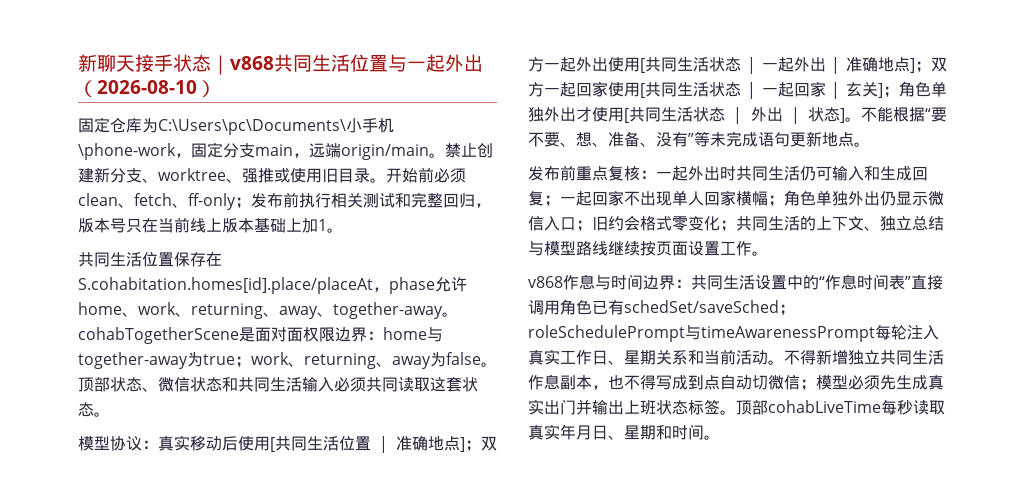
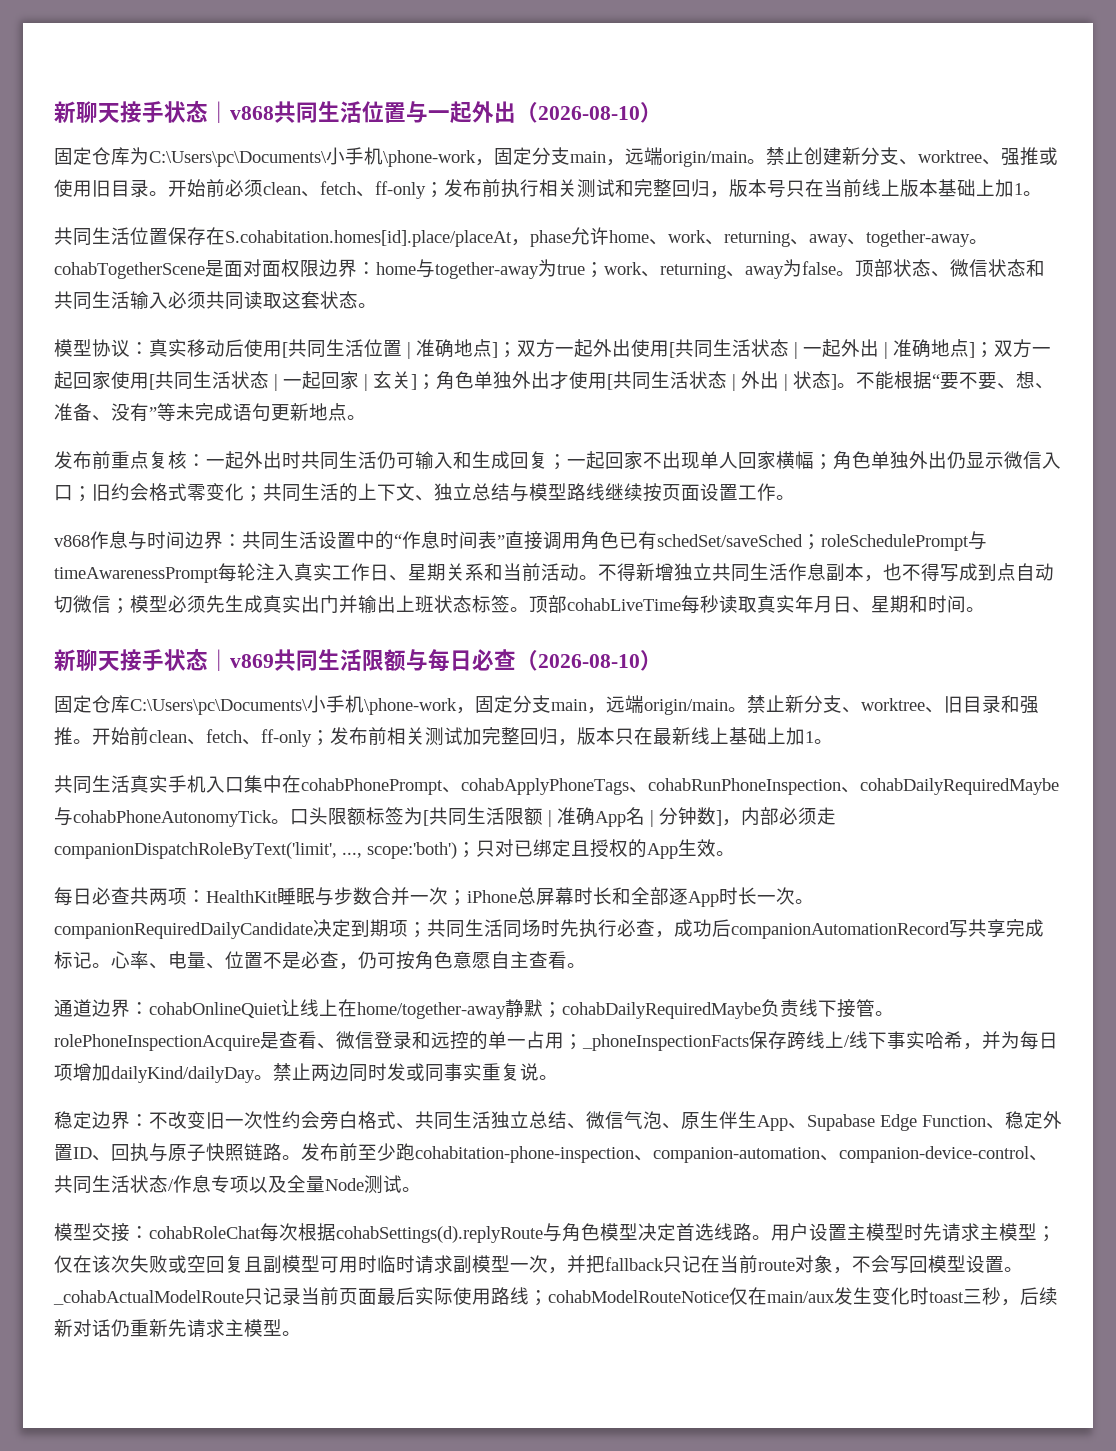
+ 新聊天接手状态｜v869共同生活限额与每日必查（2026-08-10）
+ 固定仓库C:\Users\pc\Documents\小手机\phone-work，固定分支main，远端origin/main。禁止新分支、worktree、旧目录和强推。开始前clean、fetch、ff-only；发布前相关测试加完整回归，版本只在最新线上基础上加1。
+ 共同生活真实手机入口集中在cohabPhonePrompt、cohabApplyPhoneTags、cohabRunPhoneInspection、cohabDailyRequiredMaybe与cohabPhoneAutonomyTick。口头限额标签为[共同生活限额 | 准确App名 | 分钟数]，内部必须走companionDispatchRoleByText('limit', ..., scope:'both')；只对已绑定且授权的App生效。
+ 每日必查共两项：HealthKit睡眠与步数合并一次；iPhone总屏幕时长和全部逐App时长一次。companionRequiredDailyCandidate决定到期项；共同生活同场时先执行必查，成功后companionAutomationRecord写共享完成标记。心率、电量、位置不是必查，仍可按角色意愿自主查看。
+ 通道边界：cohabOnlineQuiet让线上在home/together-away静默；cohabDailyRequiredMaybe负责线下接管。rolePhoneInspectionAcquire是查看、微信登录和远控的单一占用；_phoneInspectionFacts保存跨线上/线下事实哈希，并为每日项增加dailyKind/dailyDay。禁止两边同时发或同事实重复说。
+ 稳定边界：不改变旧一次性约会旁白格式、共同生活独立总结、微信气泡、原生伴生App、Supabase Edge Function、稳定外置ID、回执与原子快照链路。发布前至少跑cohabitation-phone-inspection、companion-automation、companion-device-control、共同生活状态/作息专项以及全量Node测试。
+ 模型交接：cohabRoleChat每次根据cohabSettings(d).replyRoute与角色模型决定首选线路。用户设置主模型时先请求主模型；仅在该次失败或空回复且副模型可用时临时请求副模型一次，并把fallback只记在当前route对象，不会写回模型设置。_cohabActualModelRoute只记录当前页面最后实际使用路线；cohabModelRouteNotice仅在main/aux发生变化时toast三秒，后续新对话仍重新先请求主模型。

